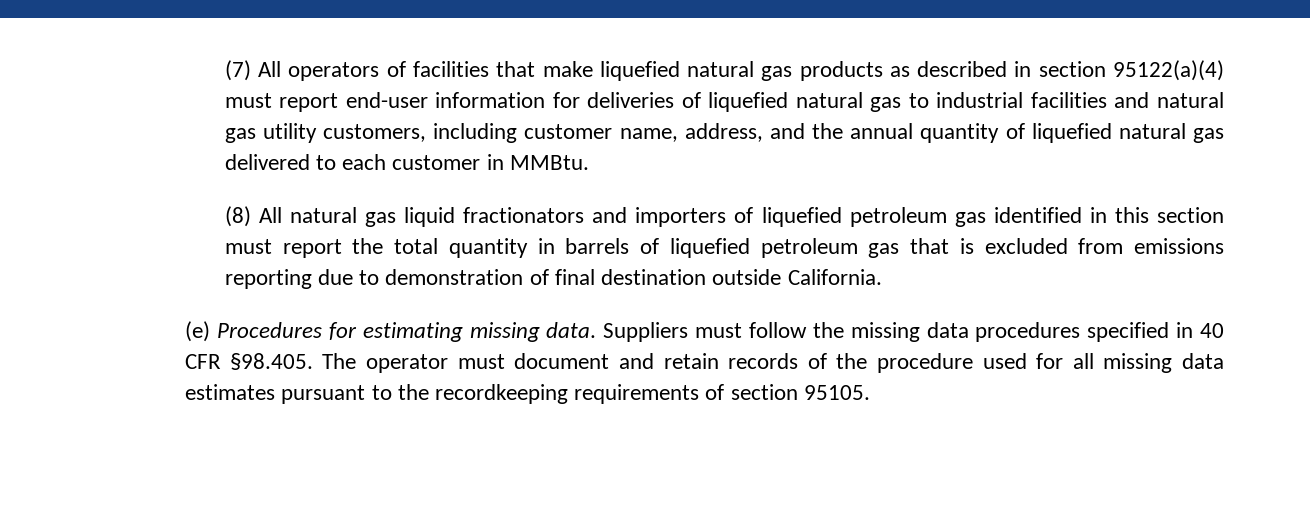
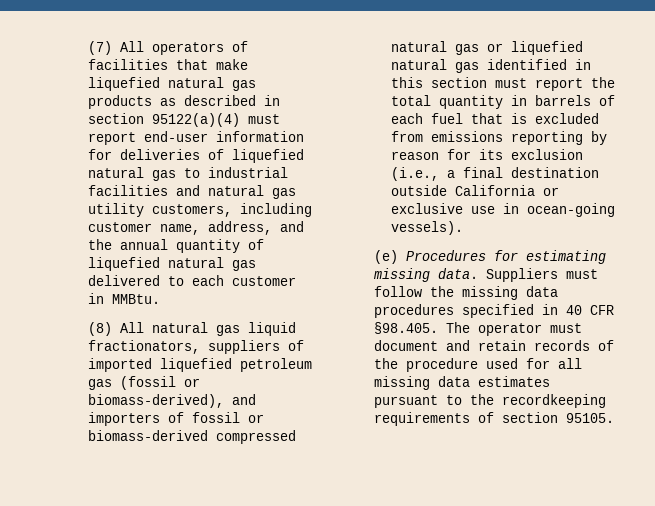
- (8) All natural gas liquid fractionators and importers of liquefied petroleum gas identified in this section must report the total quantity in barrels of liquefied petroleum gas that is excluded from emissions reporting due to demonstration of final destination outside California.
+ (8) All natural gas liquid fractionators, suppliers of imported liquefied petroleum gas (fossil or biomass-derived), and importers of fossil or biomass-derived compressed natural gas or liquefied natural gas identified in this section must report the total quantity in barrels of each fuel that is excluded from emissions reporting by reason for its exclusion (i.e., a final destination outside California or exclusive use in ocean-going vessels).

